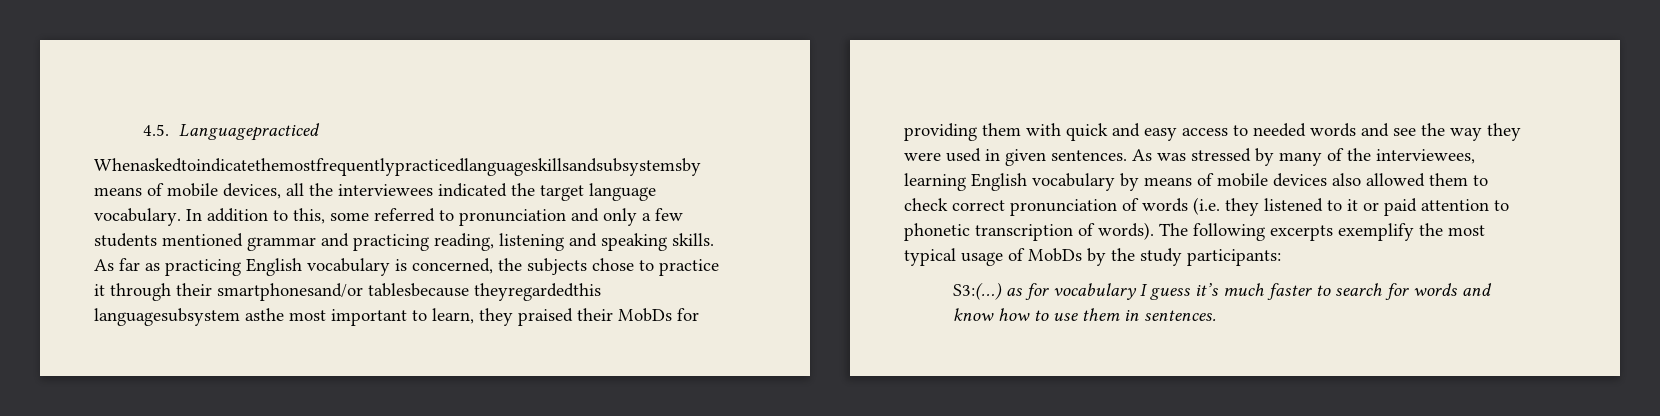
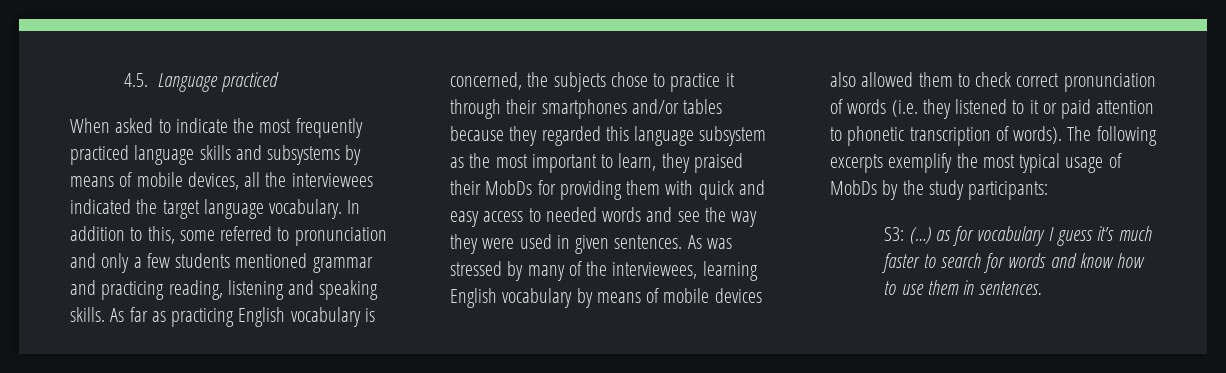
- 4.5. Languagepracticed
- Whenaskedtoindicatethemostfrequentlypracticedlanguageskillsandsubsystemsby means of mobile devices, all the interviewees indicated the target language vocabulary.
+ 4.5. Language practiced
+ When asked to indicate the most frequently practiced language skills and subsystems by means of mobile devices, all the interviewees indicated the target language vocabulary.
- As far as practicing English vocabulary is concerned, the subjects chose to practice it through their smartphonesand/or tablesbecause theyregardedthis languagesubsystem asthe most important to learn, they praised their MobDs for providing them with quick and easy access to needed words and see the way they were used in given sentences.
+ As far as practicing English vocabulary is concerned, the subjects chose to practice it through their smartphones and/or tables because they regarded this language subsystem as the most important to learn, they praised their MobDs for providing them with quick and easy access to needed words and see the way they were used in given sentences.
- S3:(…) as for vocabulary I guess it’s much faster to search for words and know how to use them in sentences.
+ S3: (…) as for vocabulary I guess it’s much faster to search for words and know how to use them in sentences.

